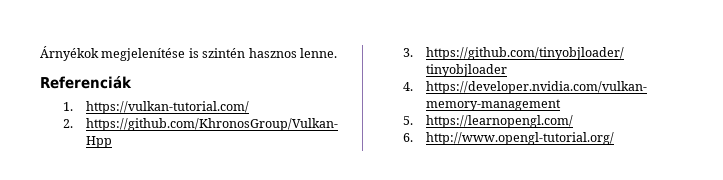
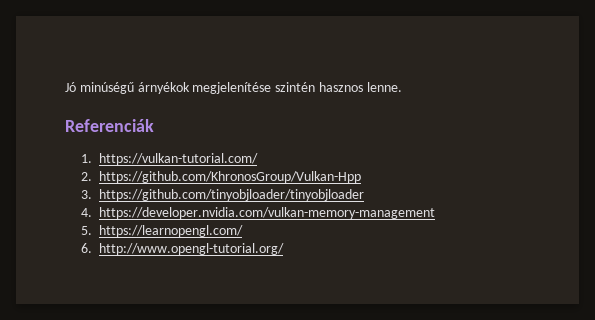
- Árnyékok megjelenítése is szintén hasznos lenne.
+ Jó minúségű árnyékok megjelenítése szintén hasznos lenne.

